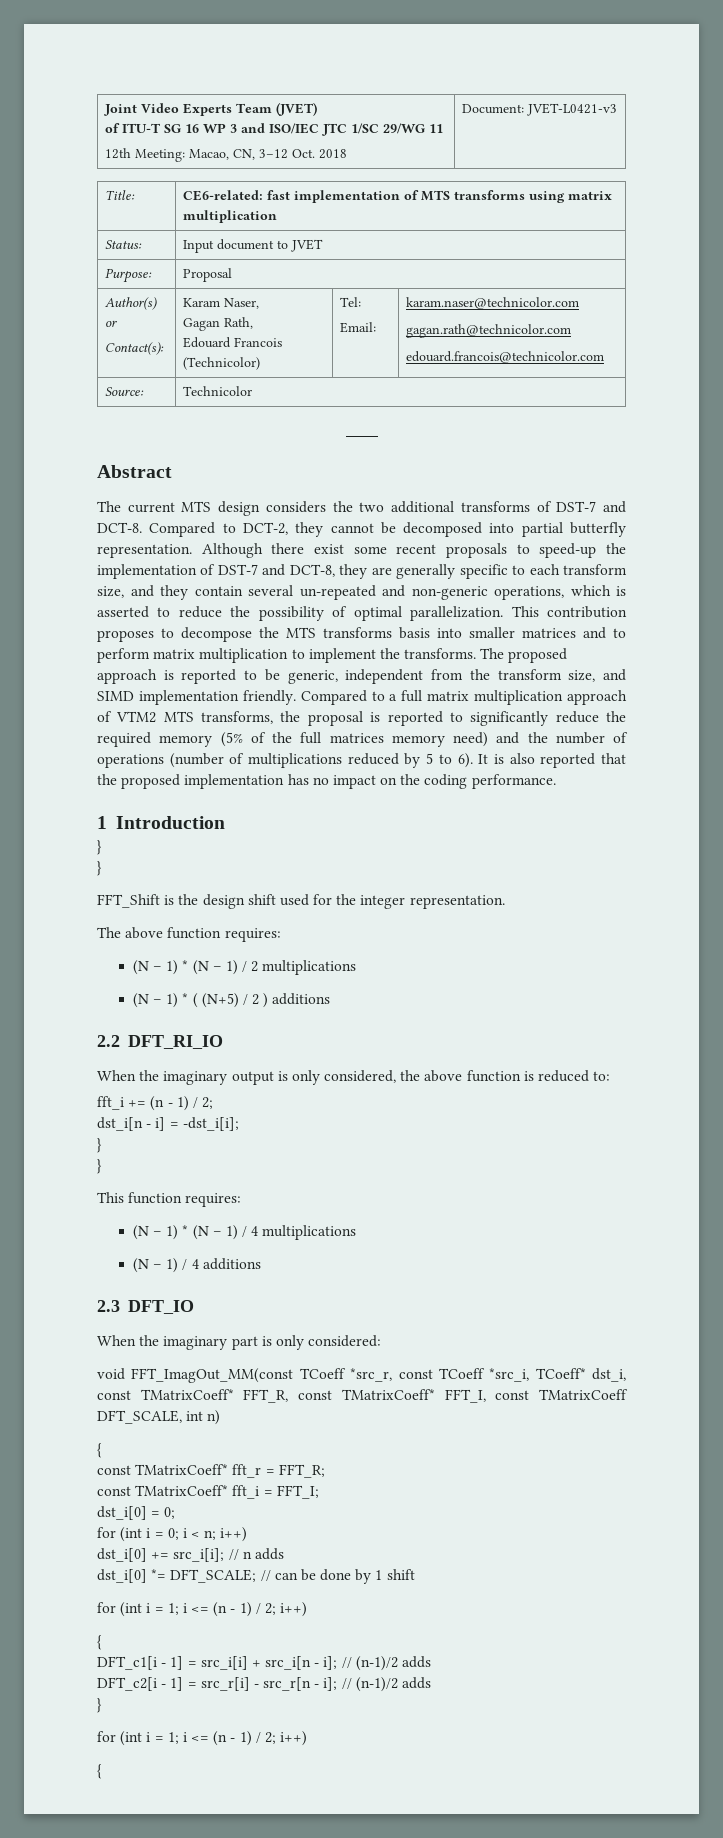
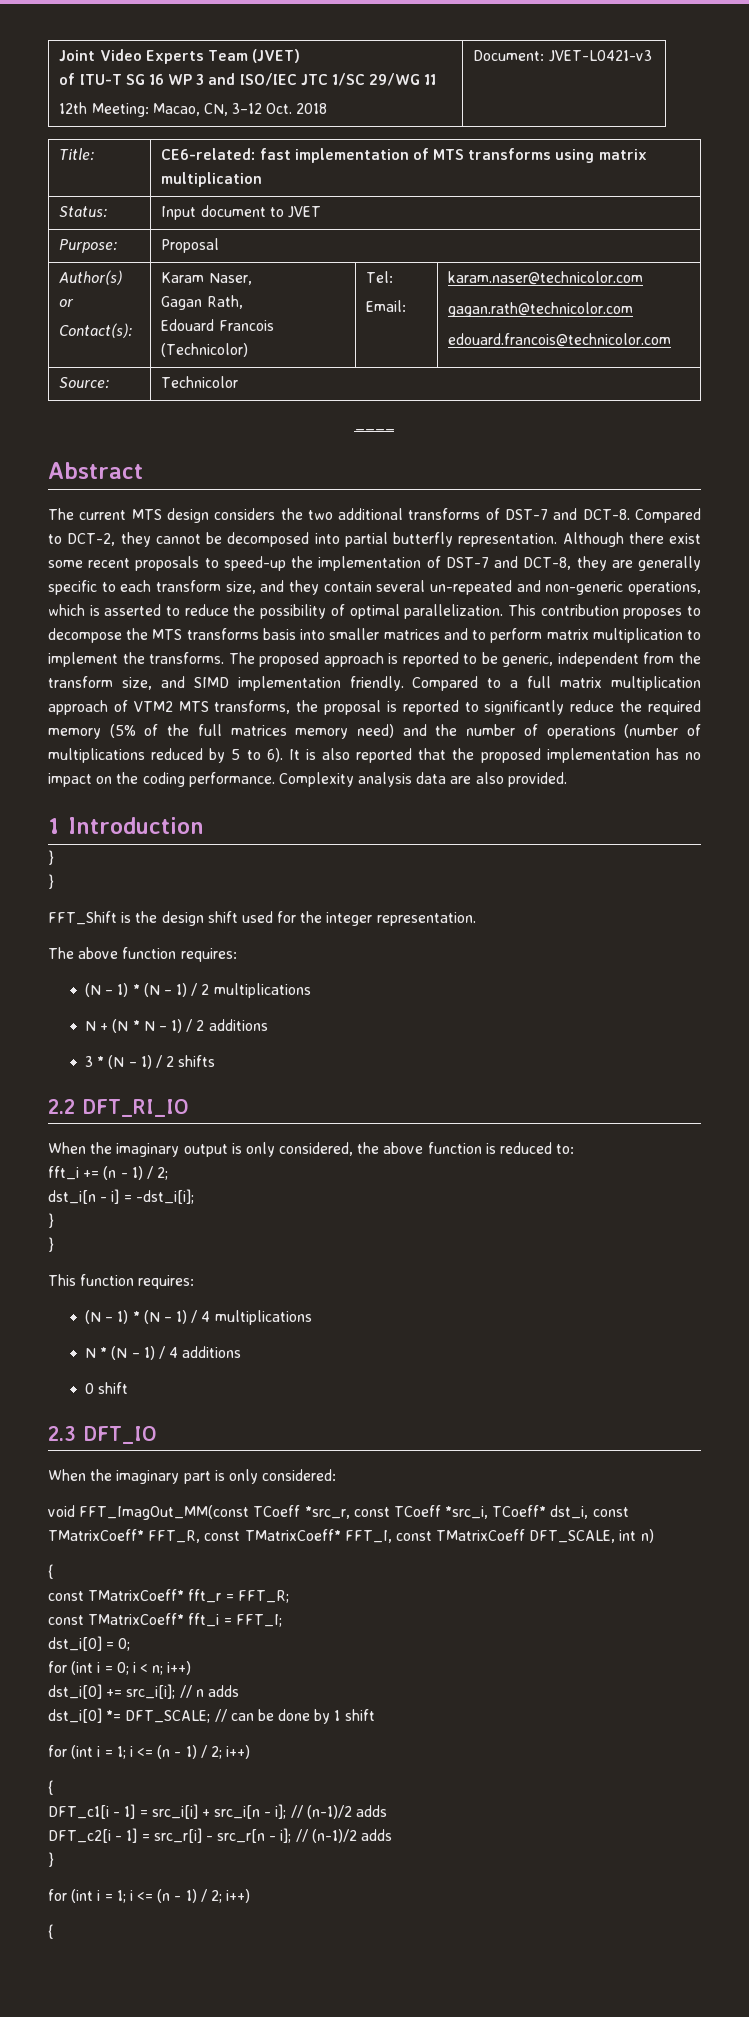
+ Complexity analysis data are also provided.
- (N – 1) * ( (N+5) / 2 ) additions
+ N + (N * N – 1) / 2 additions
+ 3 * (N – 1) / 2 shifts
- (N – 1) / 4 additions
+ N * (N – 1) / 4 additions
+ 0 shift

